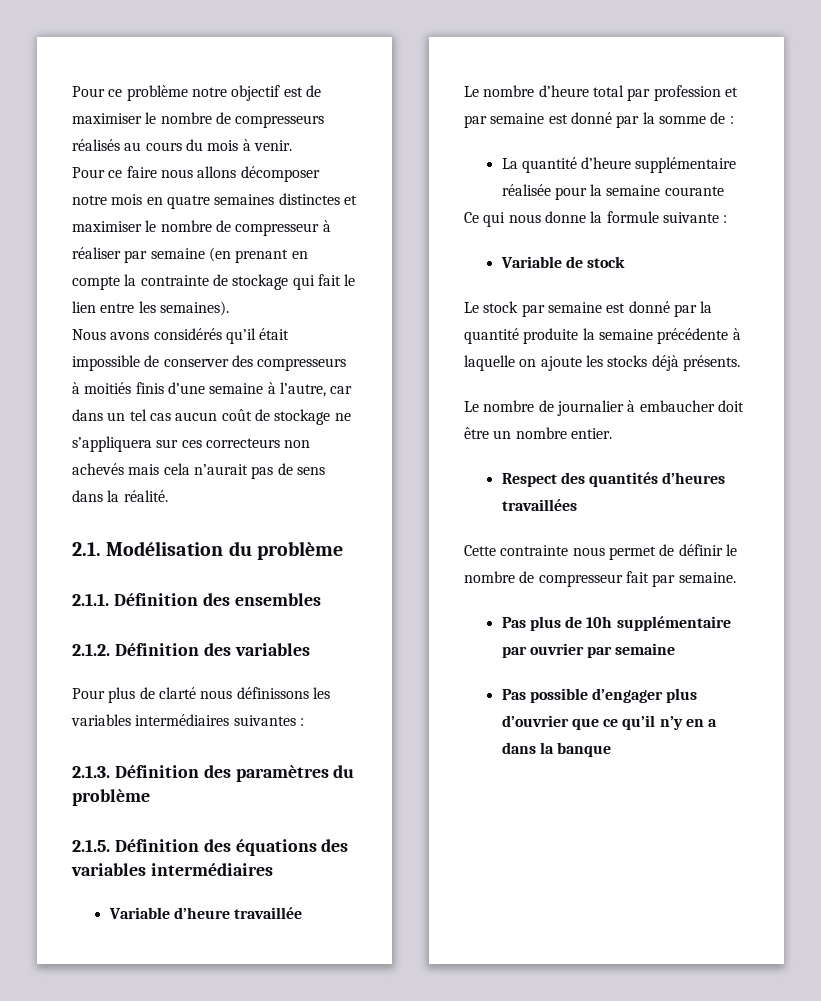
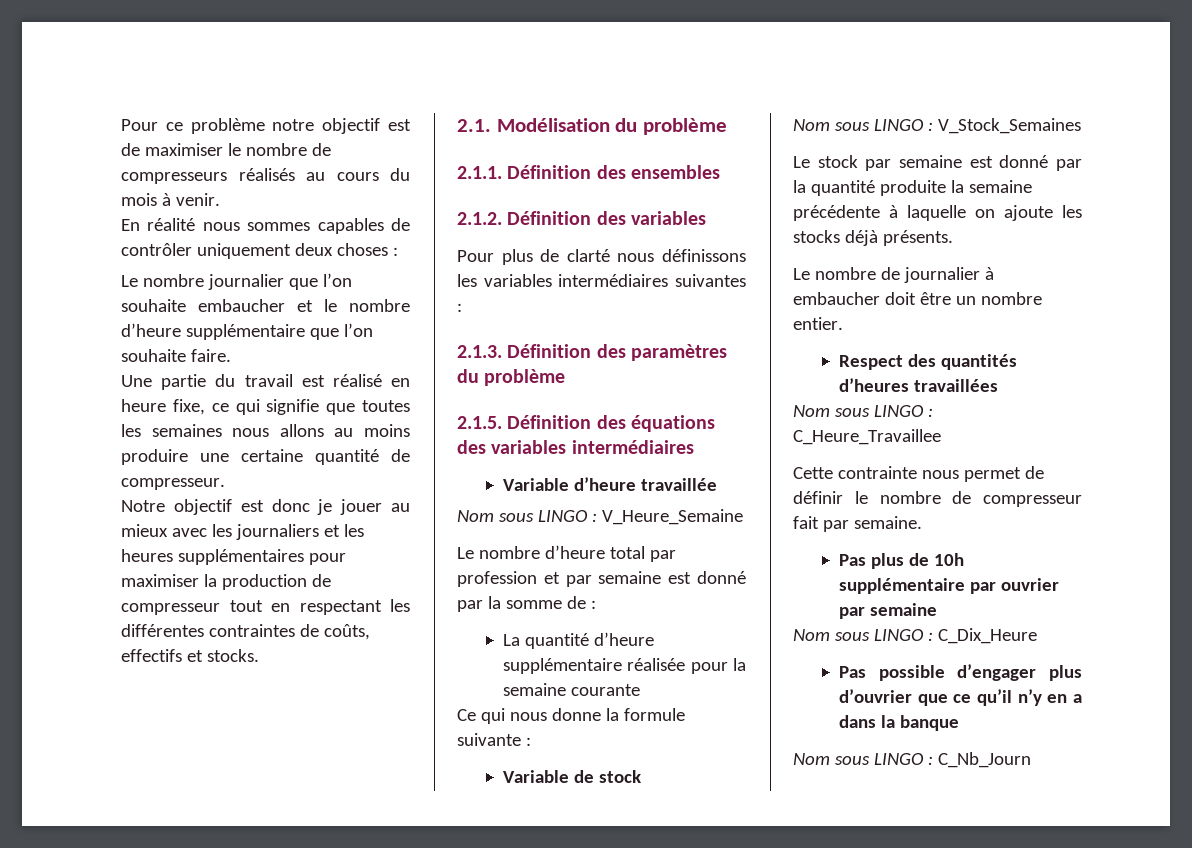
- Pour ce faire nous allons décomposer notre mois en quatre semaines distinctes et maximiser le nombre de compresseur à réaliser par semaine (en prenant en compte la contrainte de stockage qui fait le lien entre les semaines).
- Nous avons considérés qu’il était impossible de conserver des compresseurs à moitiés finis d’une semaine à l’autre, car dans un tel cas aucun coût de stockage ne s’appliquera sur ces correcteurs non achevés mais cela n’aurait pas de sens dans la réalité.
+ En réalité nous sommes capables de contrôler uniquement deux choses :
+ Le nombre journalier que l’on souhaite embaucher et le nombre d’heure supplémentaire que l’on souhaite faire.
+ Une partie du travail est réalisé en heure fixe, ce qui signifie que toutes les semaines nous allons au moins produire une certaine quantité de compresseur.
+ Notre objectif est donc je jouer au mieux avec les journaliers et les heures supplémentaires pour maximiser la production de compresseur tout en respectant les différentes contraintes de coûts, effectifs et stocks.
+ Nom sous LINGO : V_Heure_Semaine
+ Nom sous LINGO : V_Stock_Semaines
+ Nom sous LINGO : C_Heure_Travaillee
+ Nom sous LINGO : C_Dix_Heure
+ Nom sous LINGO : C_Nb_Journ

